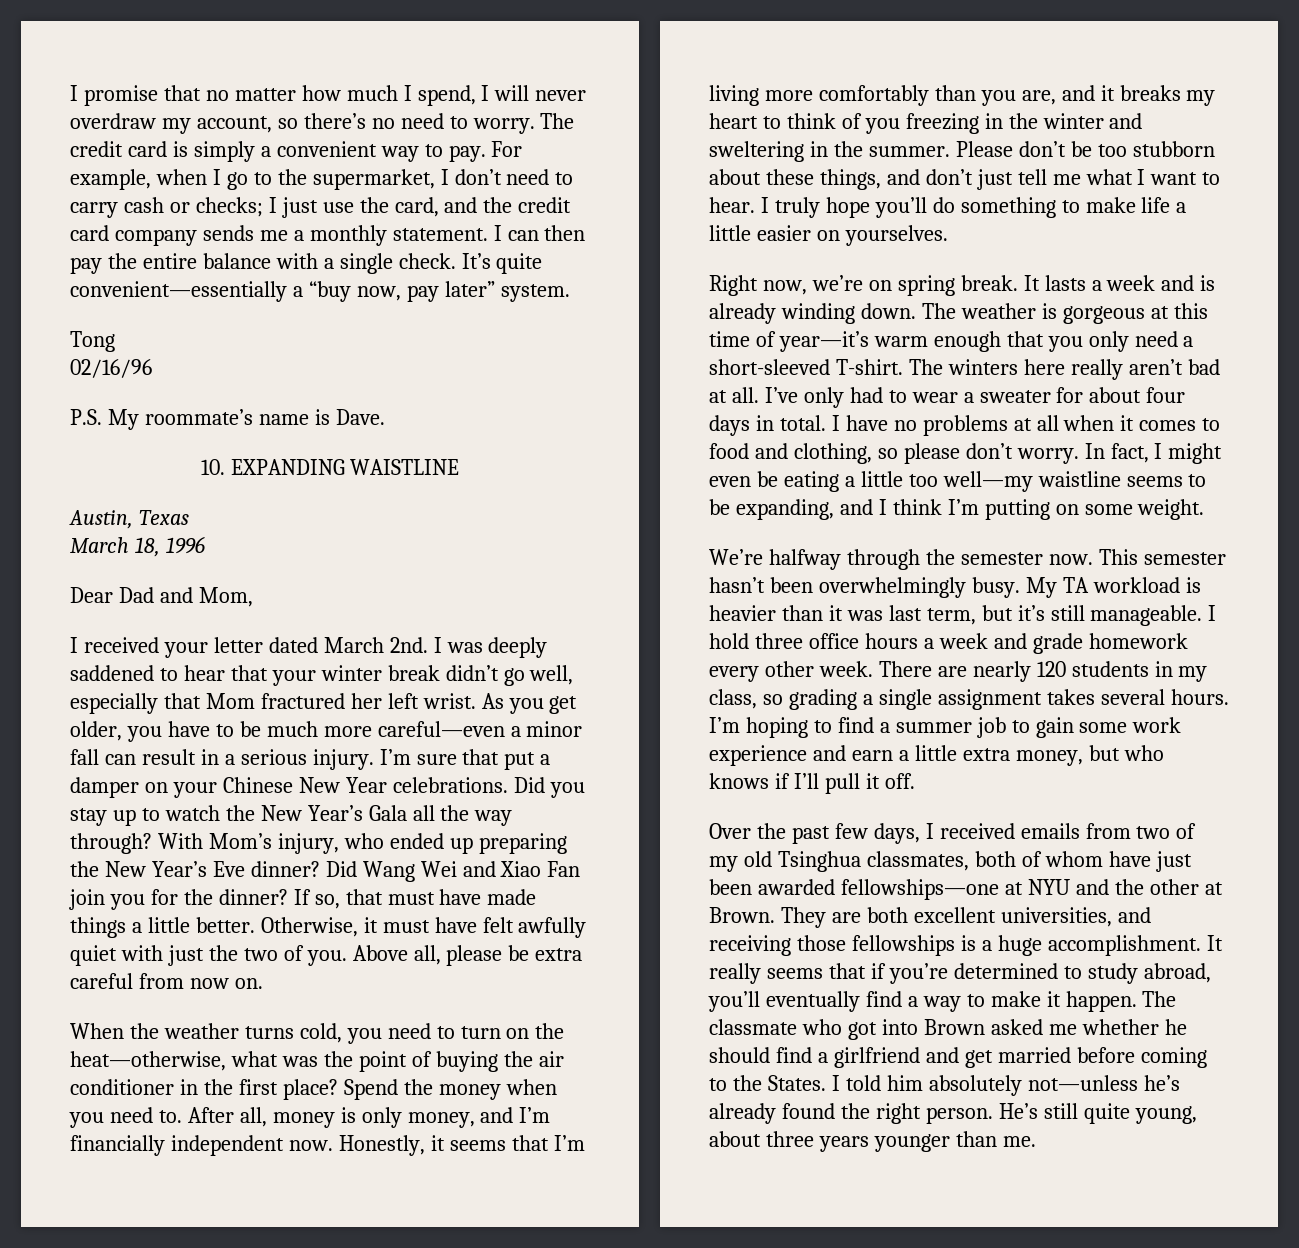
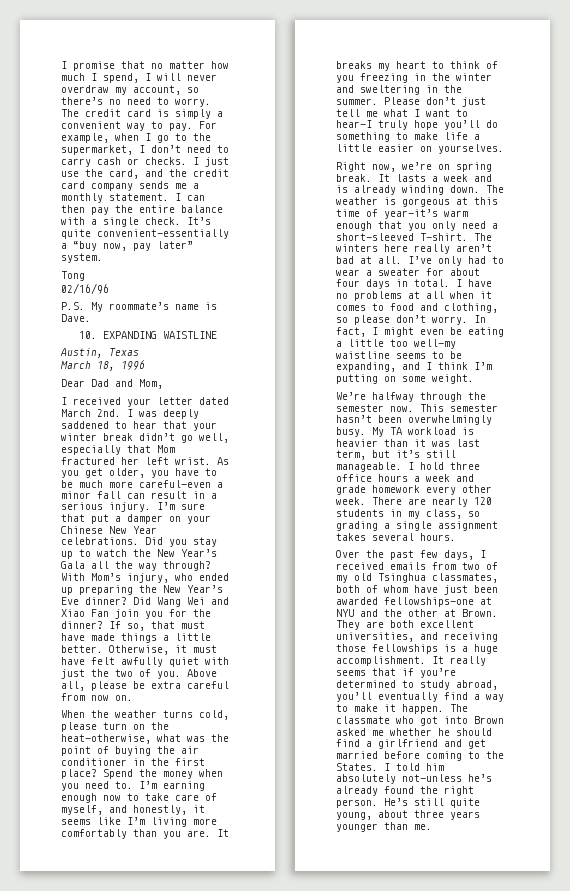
- For example, when I go to the supermarket, I don’t need to carry cash or checks; I just use the card, and the credit card company sends me a monthly statement.
+ For example, when I go to the supermarket, I don’t need to carry cash or checks. I just use the card, and the credit card company sends me a monthly statement.
- When the weather turns cold, you need to turn on the heat—otherwise, what was the point of buying the air conditioner in the first place?
+ When the weather turns cold, please turn on the heat—otherwise, what was the point of buying the air conditioner in the first place?
- After all, money is only money, and I’m financially independent now. Honestly, it seems that I’m living more comfortably than you are, and it breaks my heart to think of you freezing in the winter and sweltering in the summer.
+ I’m earning enough now to take care of myself, and honestly, it seems like I’m living more comfortably than you are. It breaks my heart to think of you freezing in the winter and sweltering in the summer.
- Please don’t be too stubborn about these things, and don’t just tell me what I want to hear. I truly hope you’ll do something to make life a little easier on yourselves.
+ Please don’t just tell me what I want to hear—I truly hope you’ll do something to make life a little easier on yourselves.
- I’m hoping to find a summer job to gain some work experience and earn a little extra money, but who knows if I’ll pull it off.

